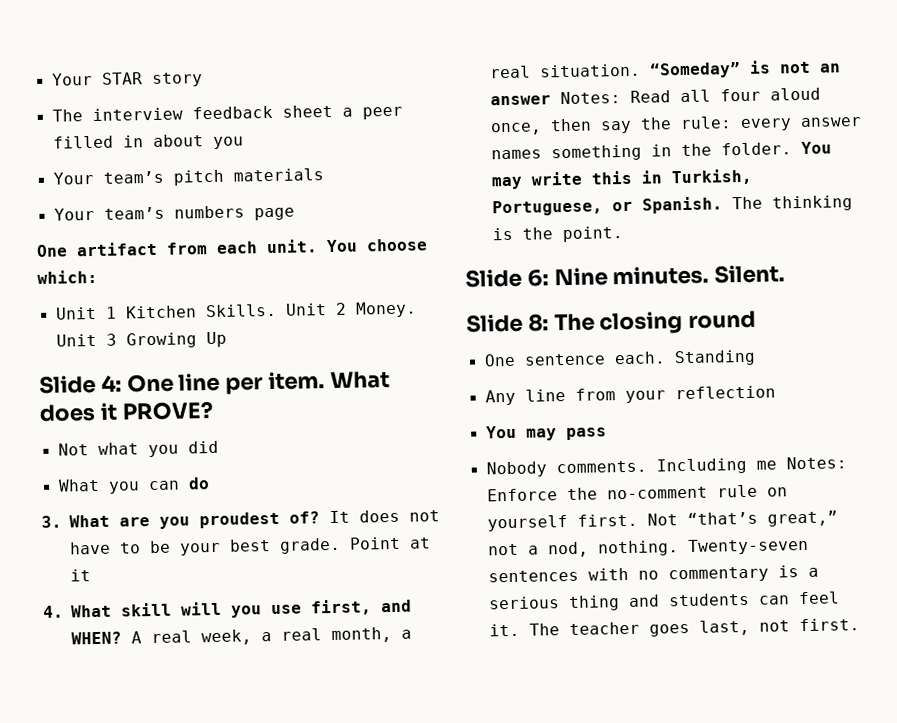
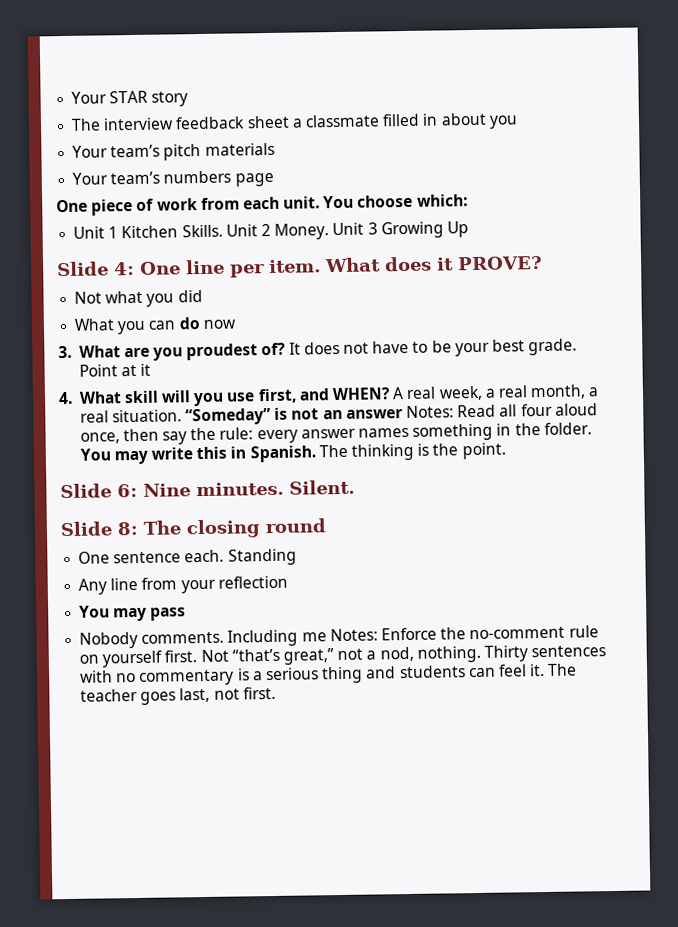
- The interview feedback sheet a peer filled in about you
+ The interview feedback sheet a classmate filled in about you
- One artifact from each unit.
+ One piece of work from each unit.
- What you can do
+ What you can do now
- You may write this in Turkish, Portuguese, or Spanish.
+ You may write this in Spanish.
- Twenty-seven sentences with no commentary is a serious thing and students can feel it.
+ Thirty sentences with no commentary is a serious thing and students can feel it.

